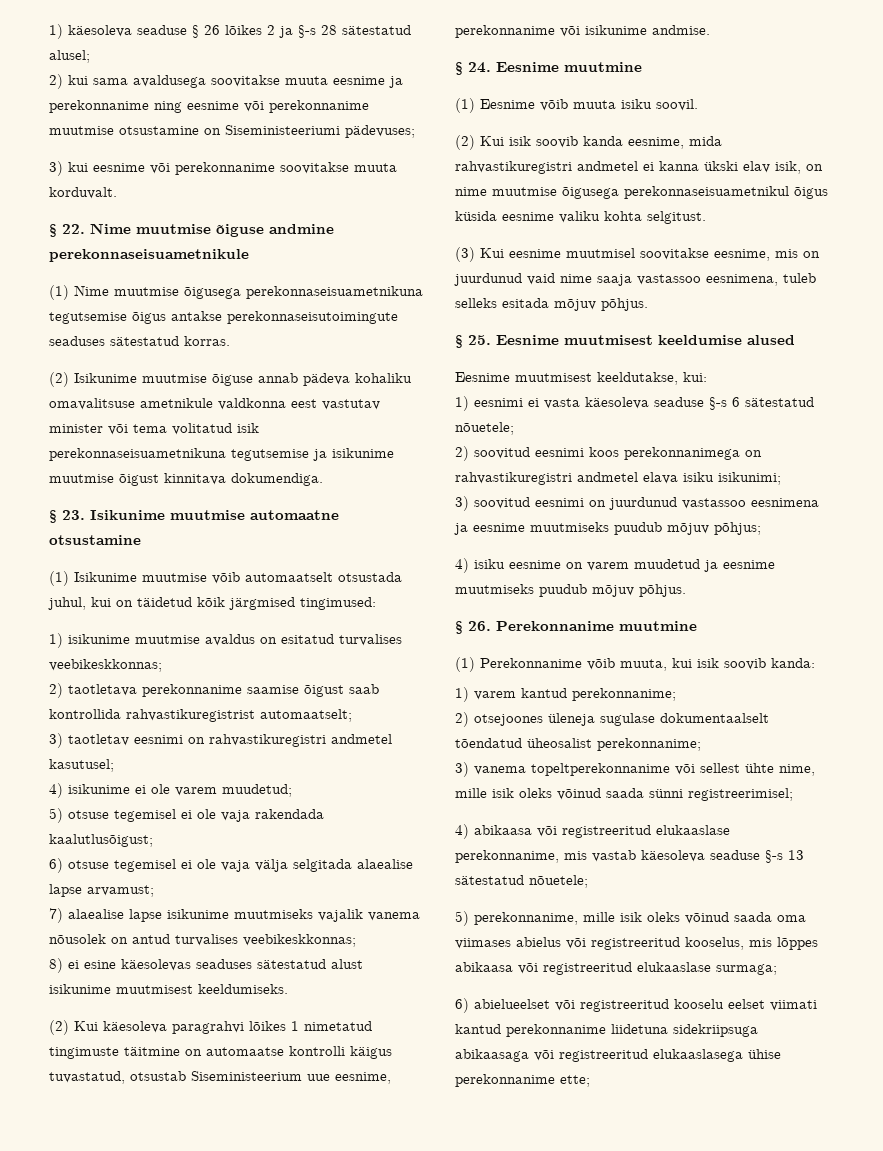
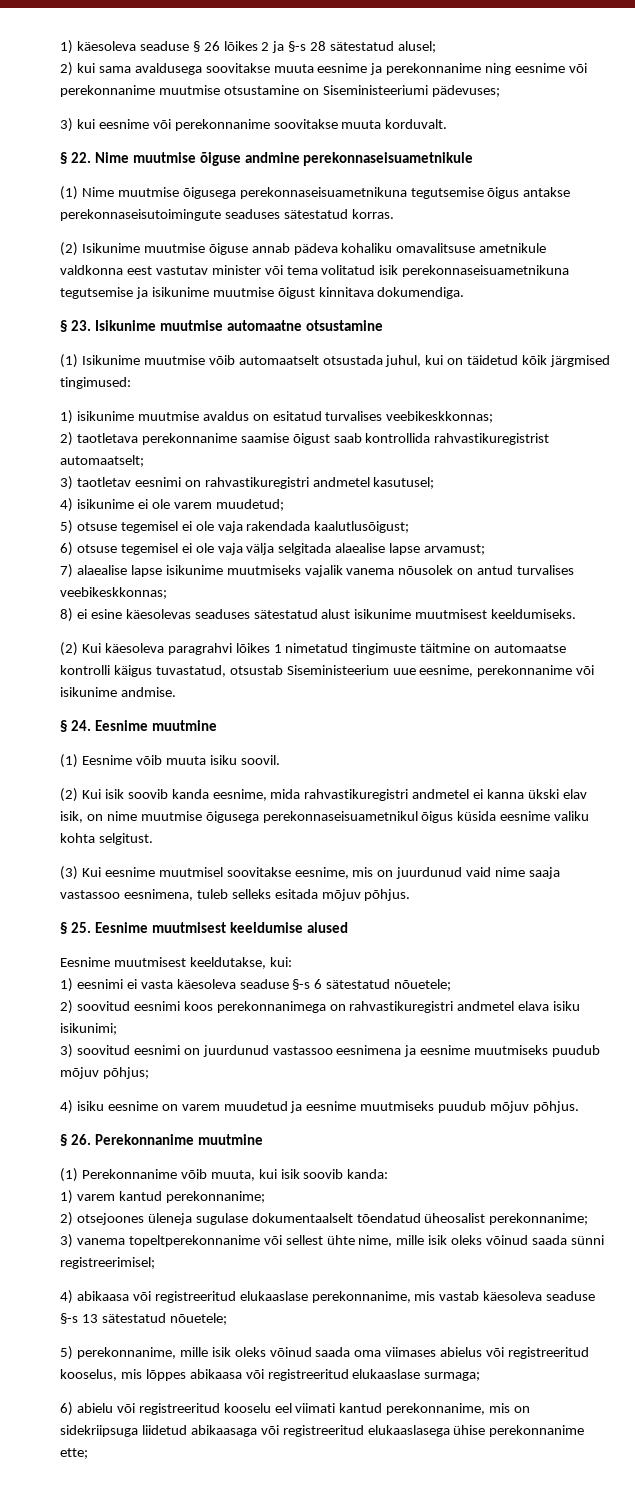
- 6) abielueelset või registreeritud kooselu eelset viimati kantud perekonnanime liidetuna sidekriipsuga abikaasaga või registreeritud elukaaslasega ühise perekonnanime ette;
+ 6) abielu või registreeritud kooselu eel viimati kantud perekonnanime, mis on sidekriipsuga liidetud abikaasaga või registreeritud elukaaslasega ühise perekonnanime ette;

